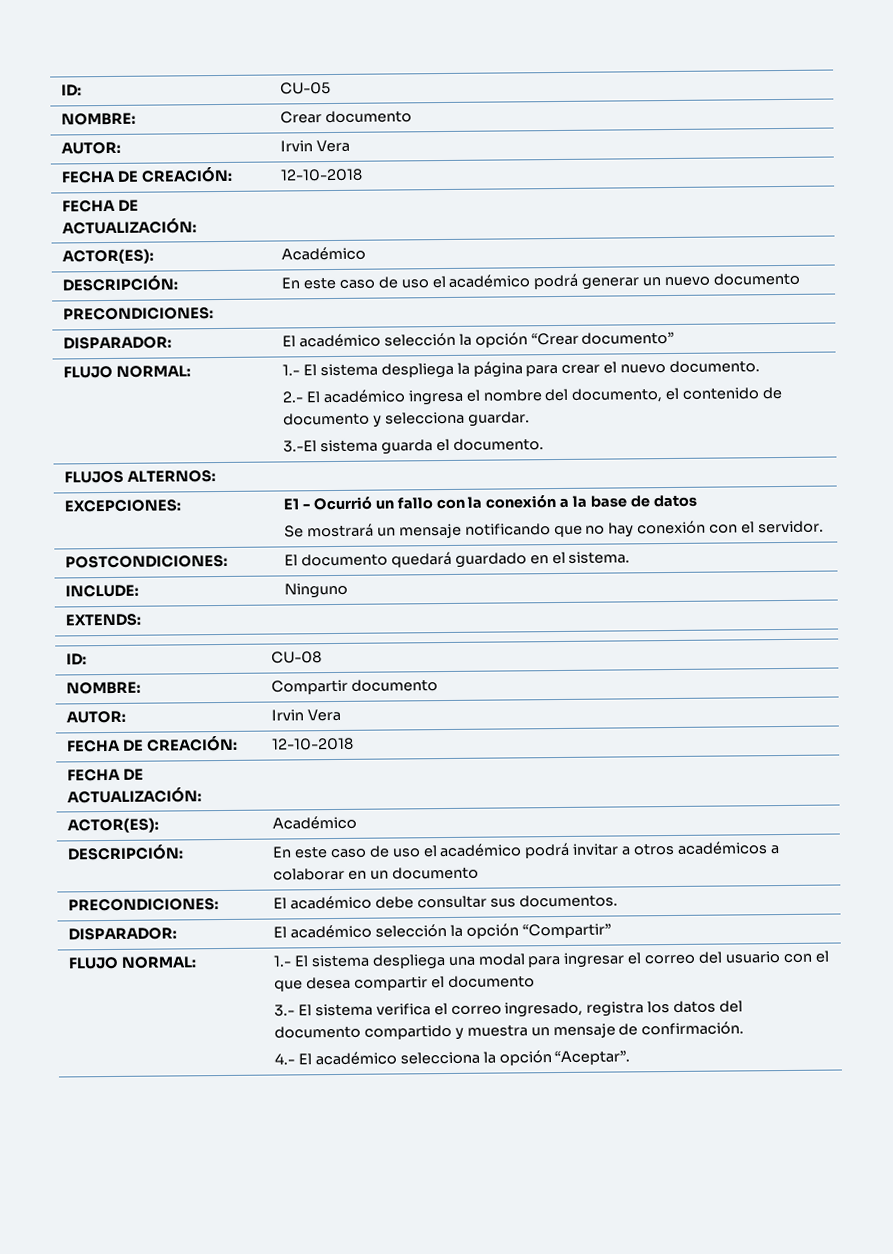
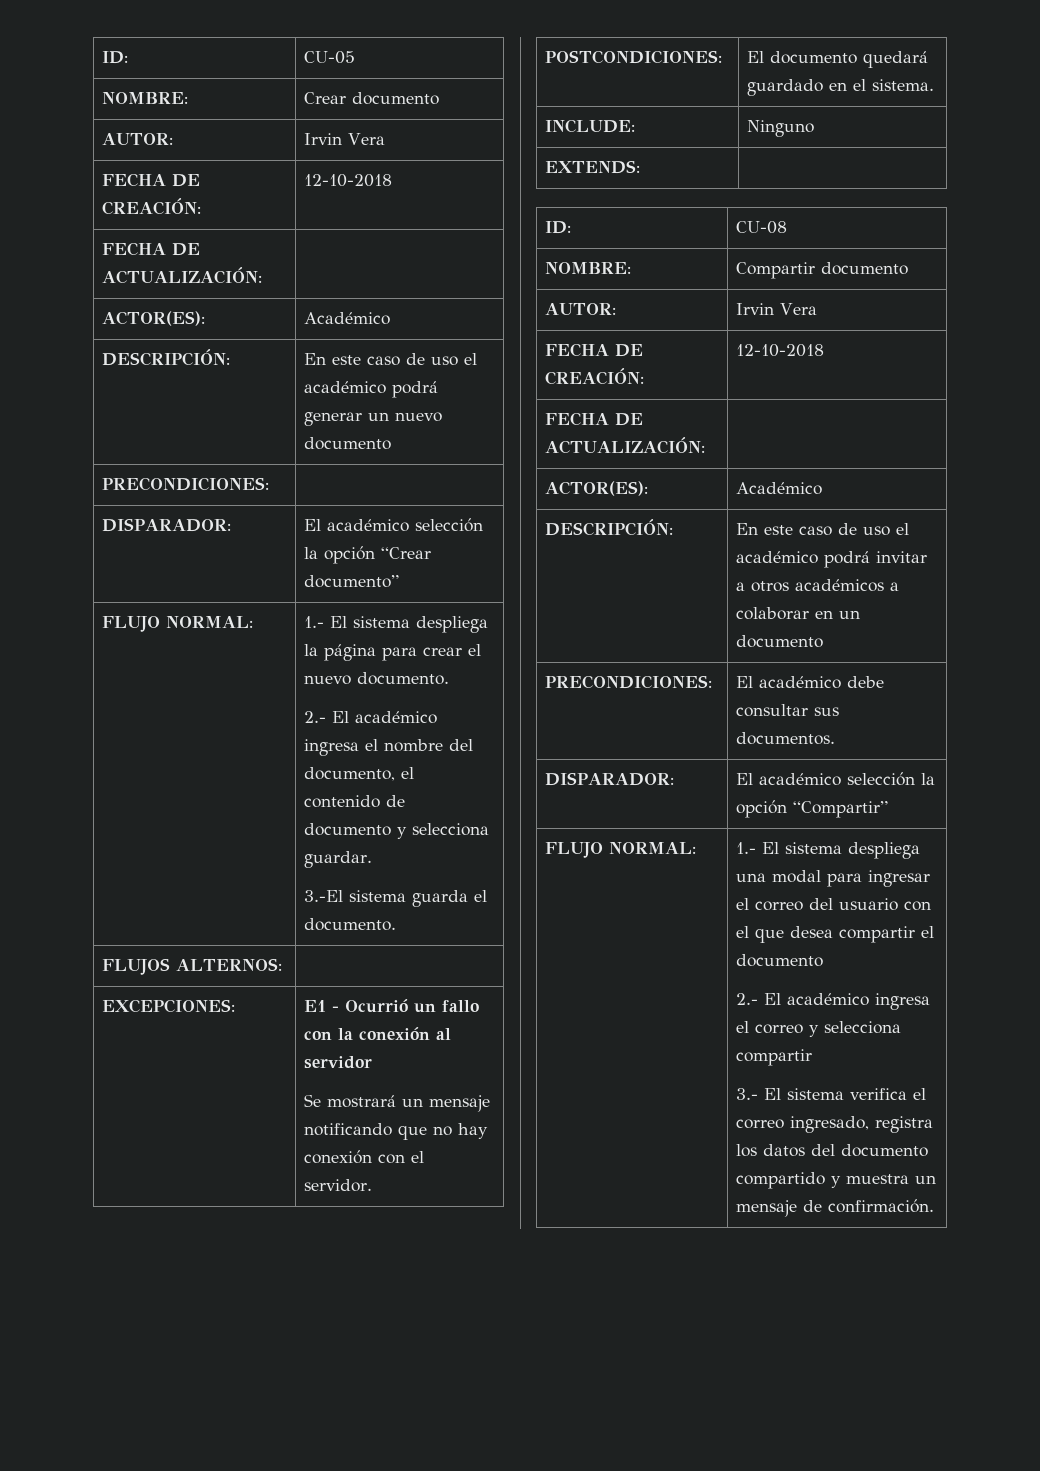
- EXCEPCIONES: | E1 - Ocurrió un fallo con la conexión a la base de datos
+ EXCEPCIONES: | E1 - Ocurrió un fallo con la conexión al servidor
+ 2.- El académico ingresa el correo y selecciona compartir
- 4.- El académico selecciona la opción “Aceptar”.

